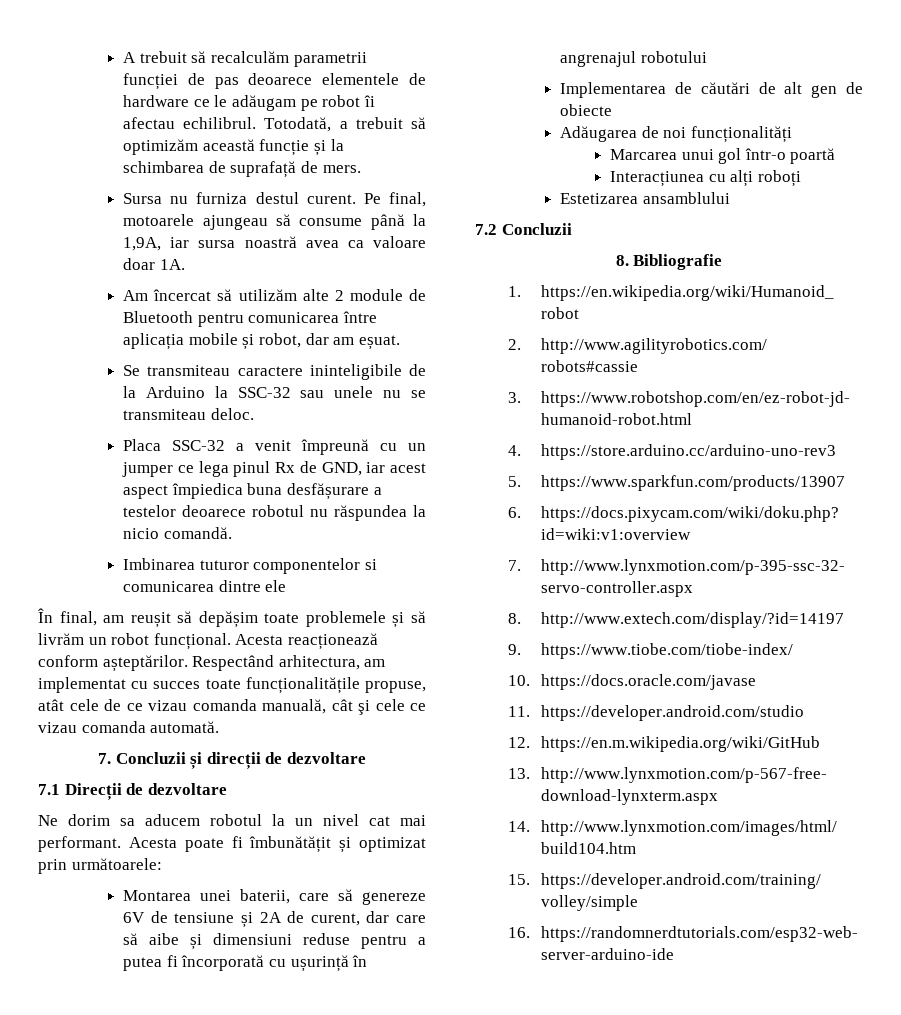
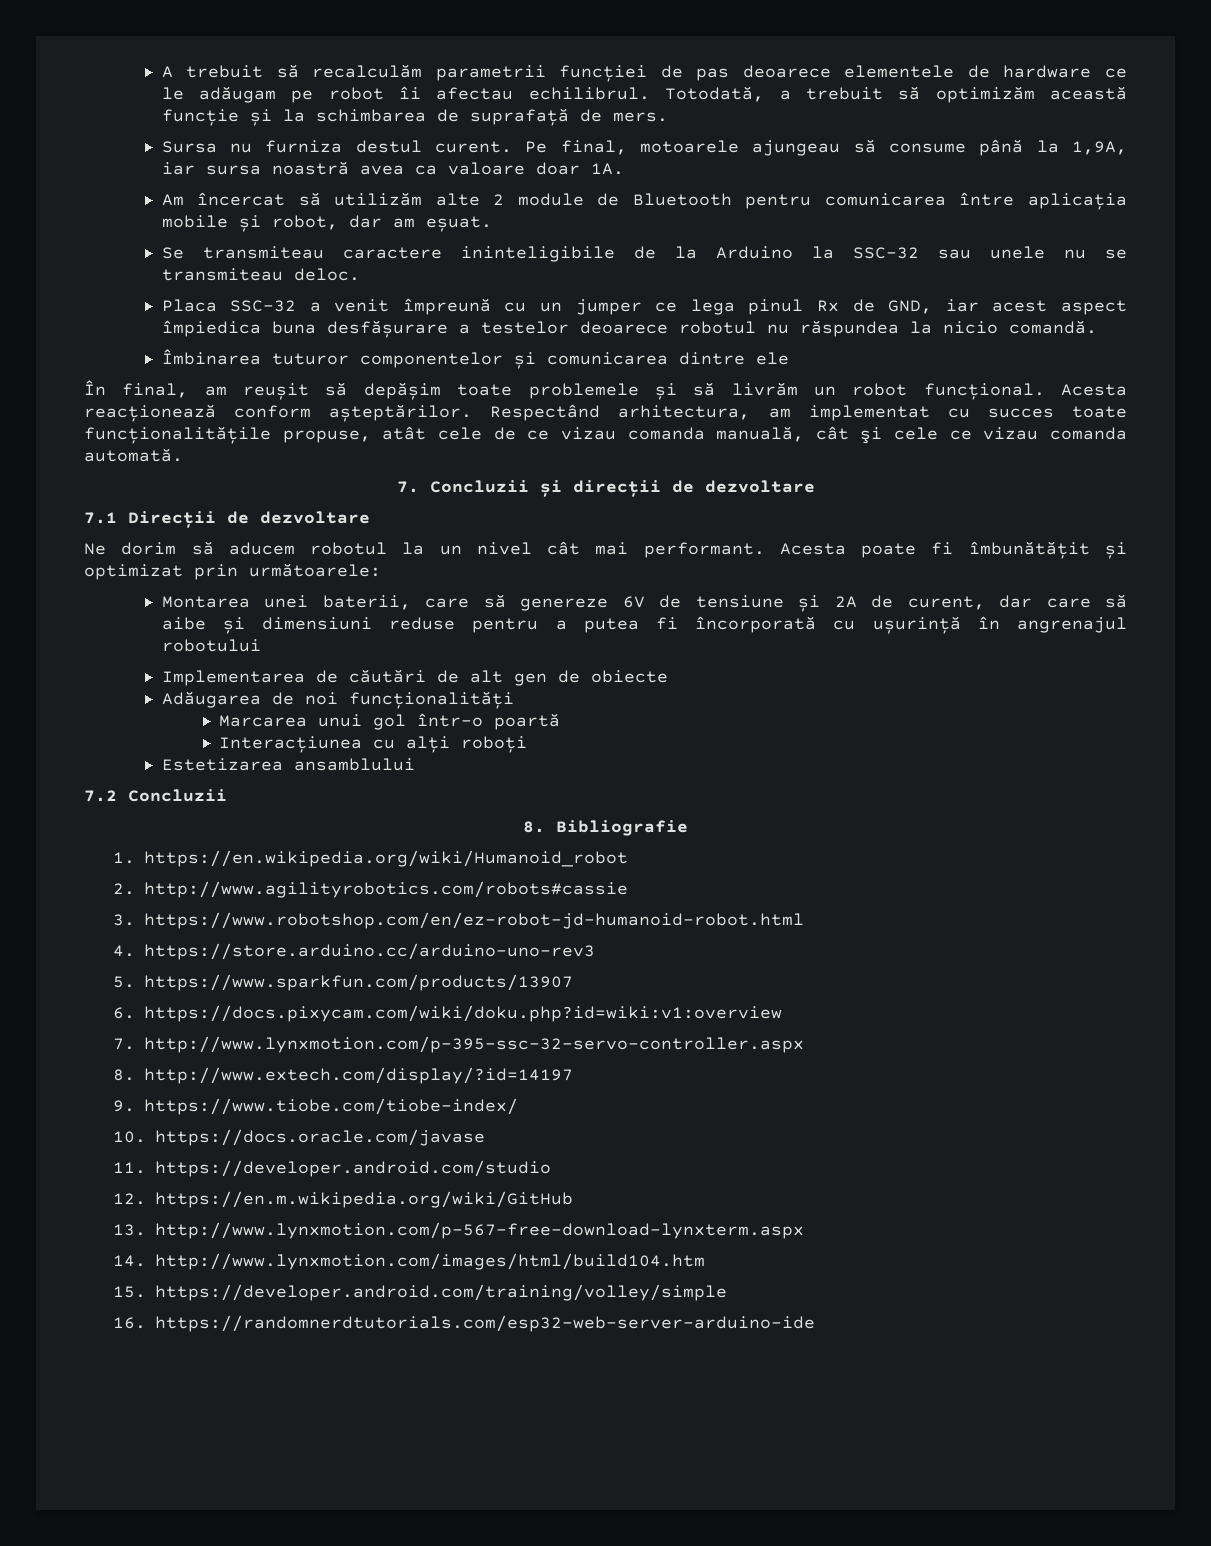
- Imbinarea tuturor componentelor si comunicarea dintre ele
+ Îmbinarea tuturor componentelor și comunicarea dintre ele
- Ne dorim sa aducem robotul la un nivel cat mai performant.
+ Ne dorim să aducem robotul la un nivel cât mai performant.

